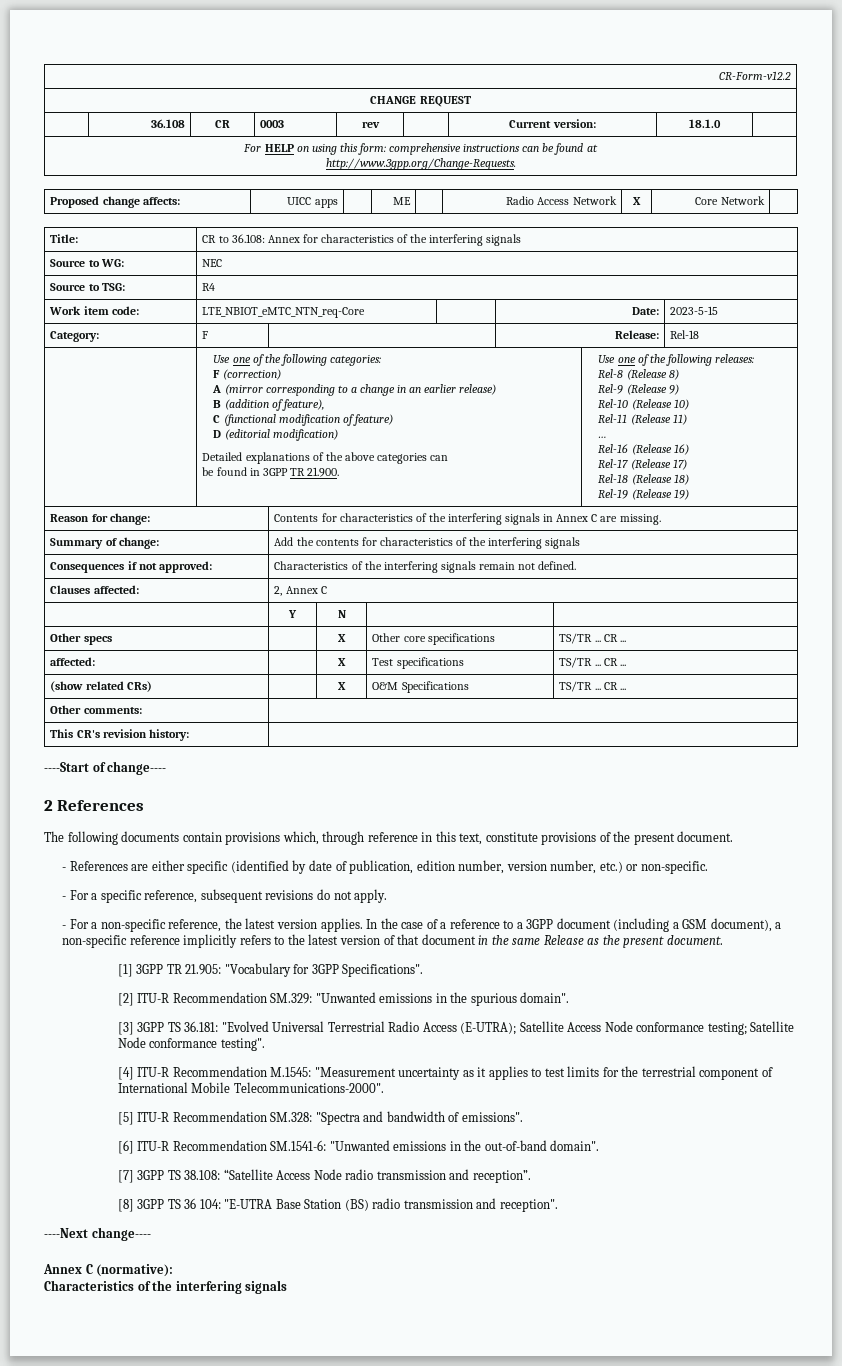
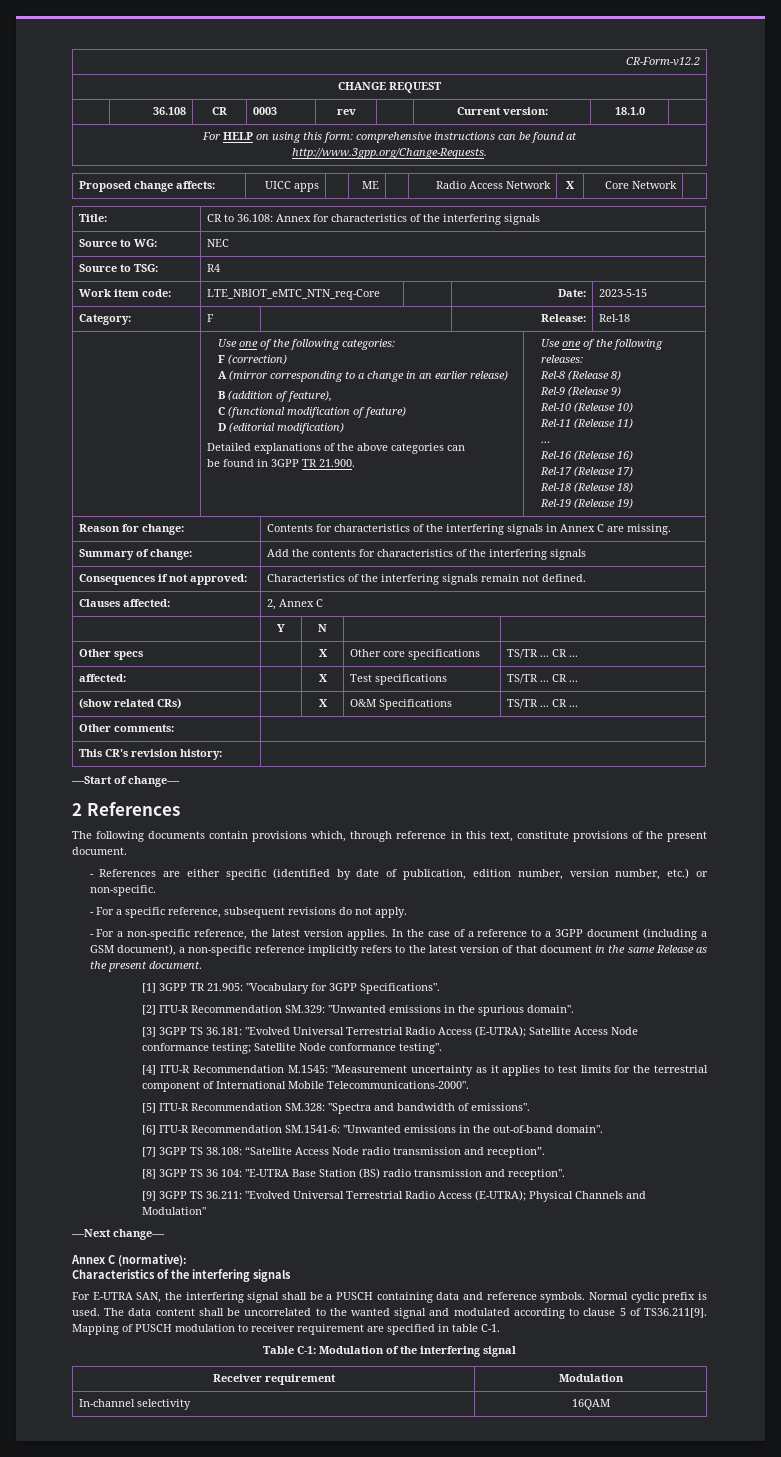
+ [9] 3GPP TS 36.211: "Evolved Universal Terrestrial Radio Access (E-UTRA); Physical Channels and Modulation"
+ For E-UTRA SAN, the interfering signal shall be a PUSCH containing data and reference symbols. Normal cyclic prefix is used. The data content shall be uncorrelated to the wanted signal and modulated according to clause 5 of TS36.211[9]. Mapping of PUSCH modulation to receiver requirement are specified in table C-1.
+ Table C-1: Modulation of the interfering signal
+ Receiver requirement | Modulation
+ In-channel selectivity | 16QAM

